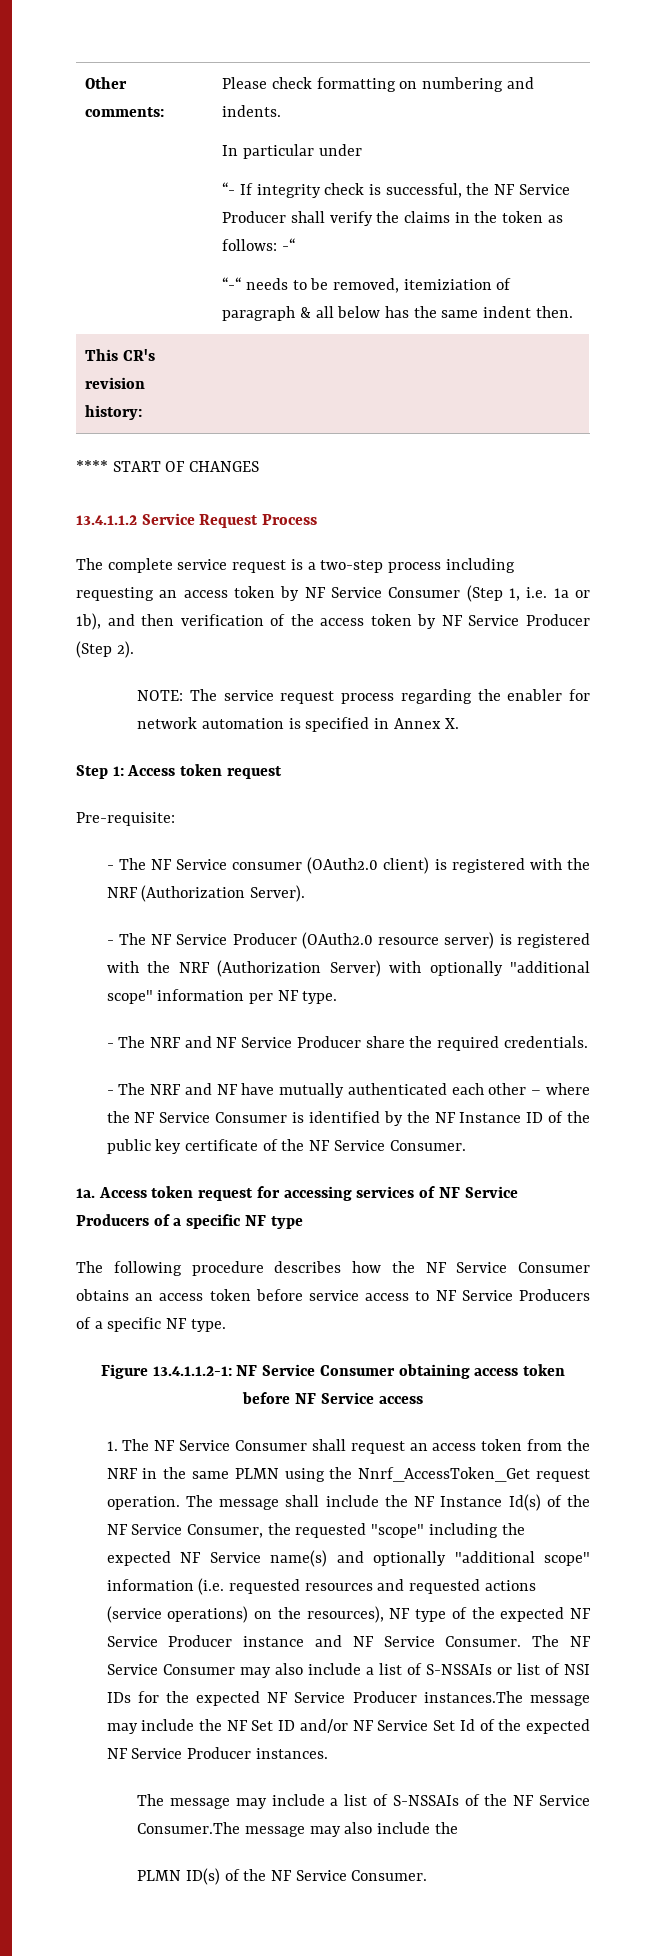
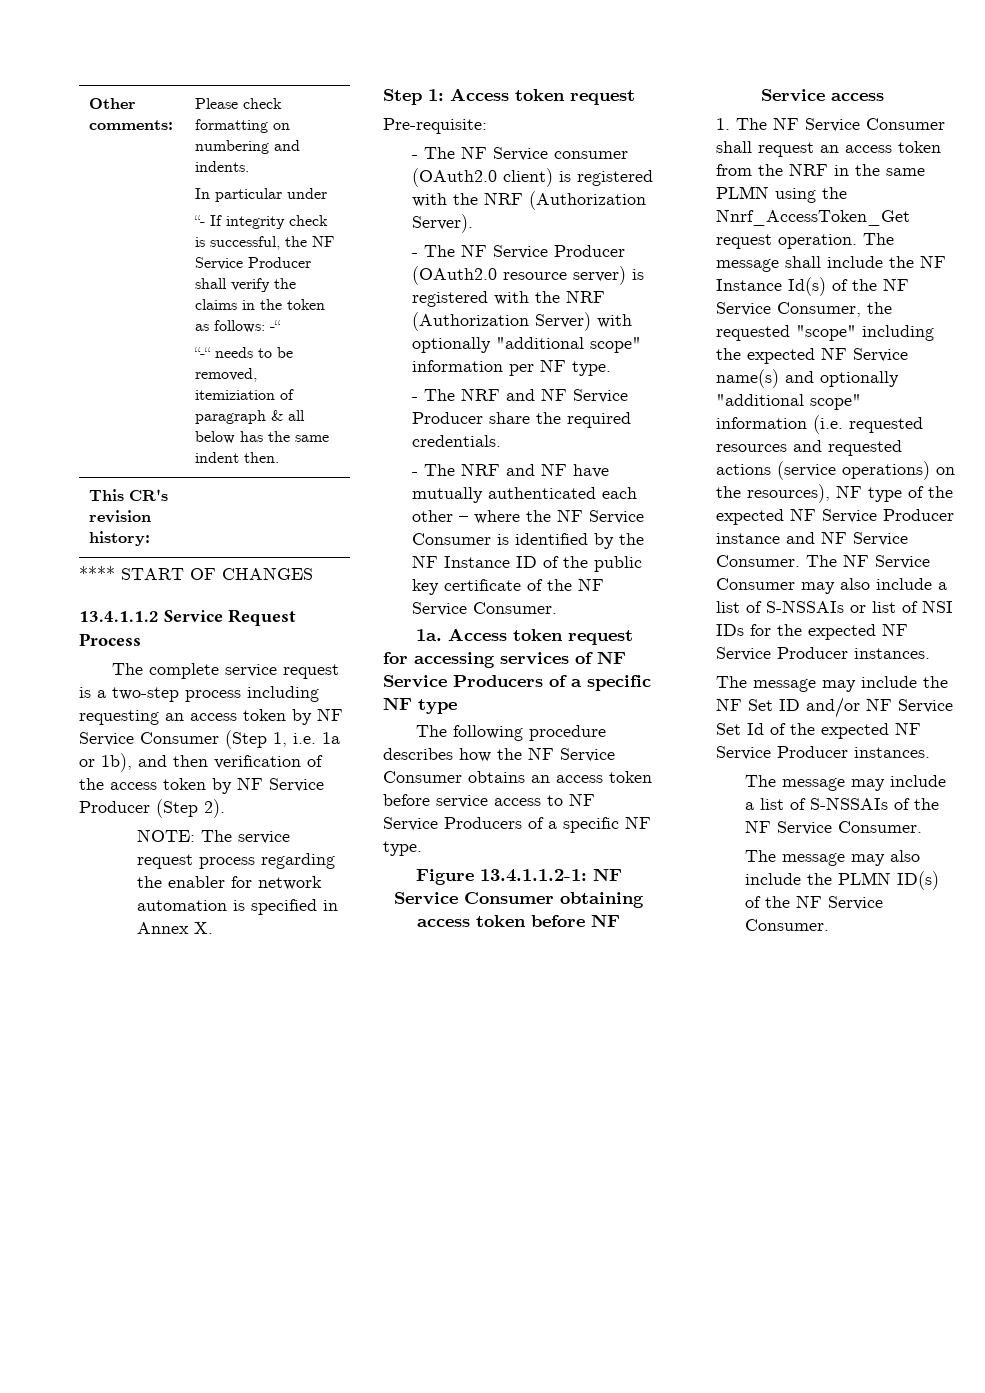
- The NF Service Consumer may also include a list of S-NSSAIs or list of NSI IDs for the expected NF Service Producer instances.The message may include the NF Set ID and/or NF Service Set Id of the expected NF Service Producer instances.
+ The NF Service Consumer may also include a list of S-NSSAIs or list of NSI IDs for the expected NF Service Producer instances.
+ The message may include the NF Set ID and/or NF Service Set Id of the expected NF Service Producer instances.
- The message may include a list of S-NSSAIs of the NF Service Consumer.The message may also include the
- PLMN ID(s) of the NF Service Consumer.
+ The message may include a list of S-NSSAIs of the NF Service Consumer.
+ The message may also include the PLMN ID(s) of the NF Service Consumer.

